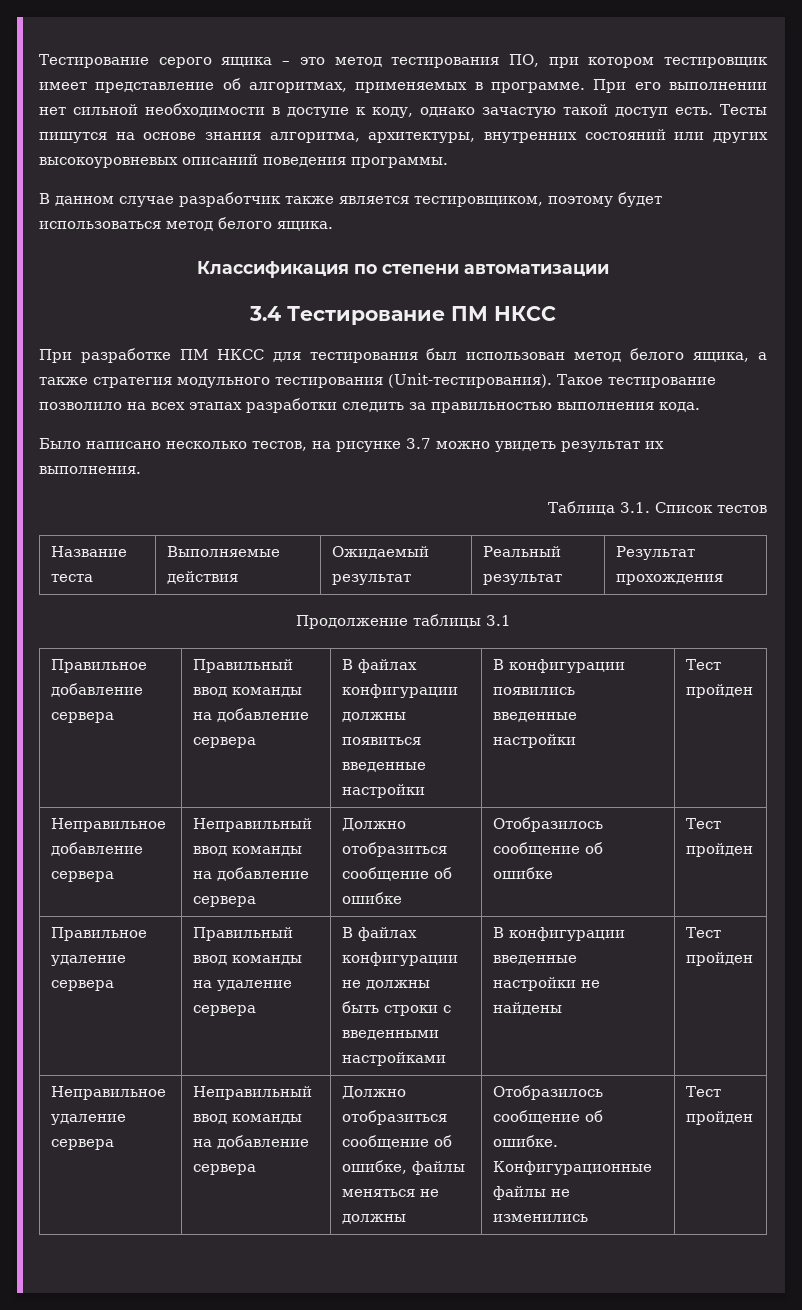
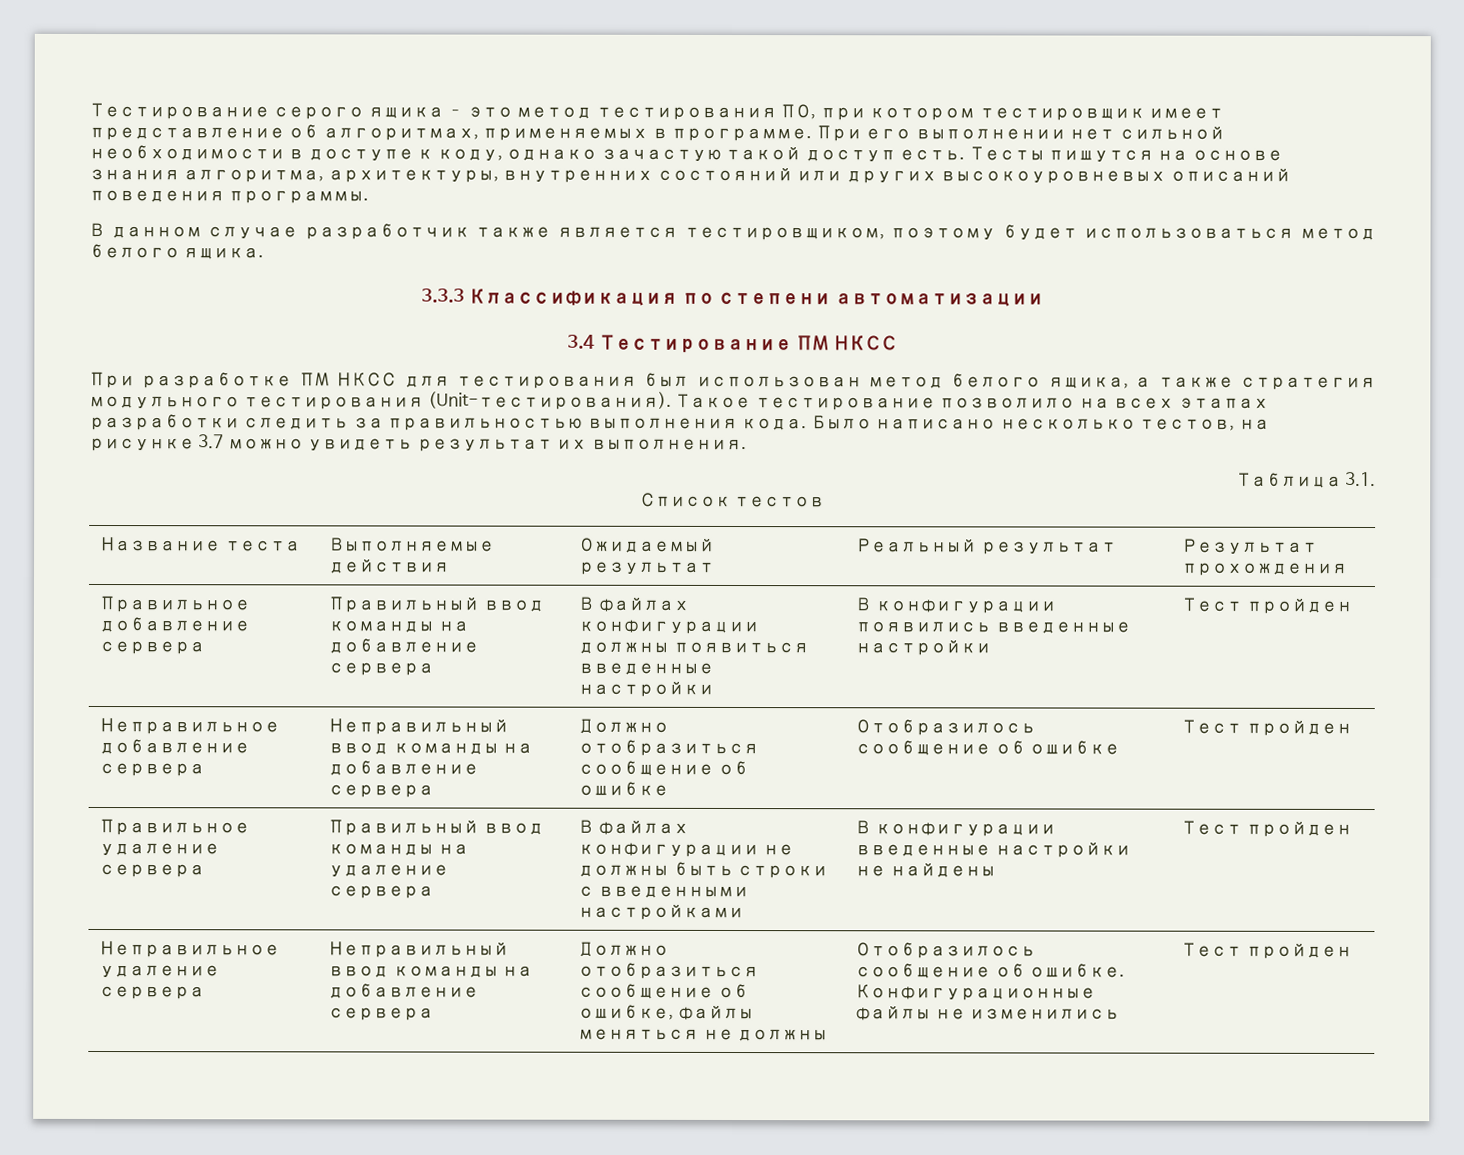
- Классификация по степени автоматизации
+ 3.3.3 Классификация по степени автоматизации
- Такое тестирование позволило на всех этапах разработки следить за правильностью выполнения кода.
- Было написано несколько тестов, на рисунке 3.7 можно увидеть результат их выполнения.
+ Такое тестирование позволило на всех этапах разработки следить за правильностью выполнения кода. Было написано несколько тестов, на рисунке 3.7 можно увидеть результат их выполнения.
- Таблица 3.1. Список тестов
+ Таблица 3.1.
+ Список тестов
- Продолжение таблицы 3.1

